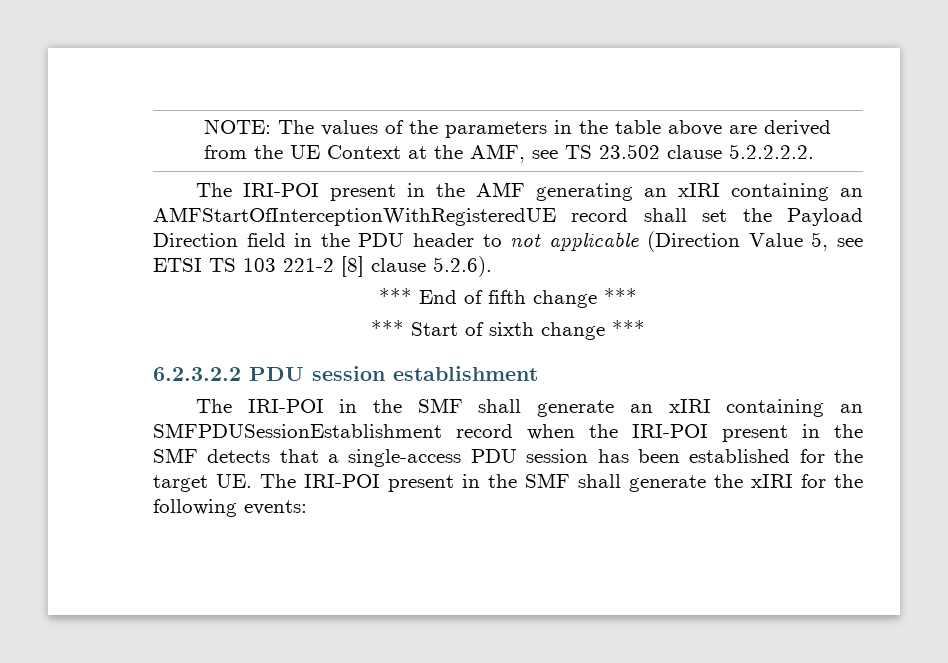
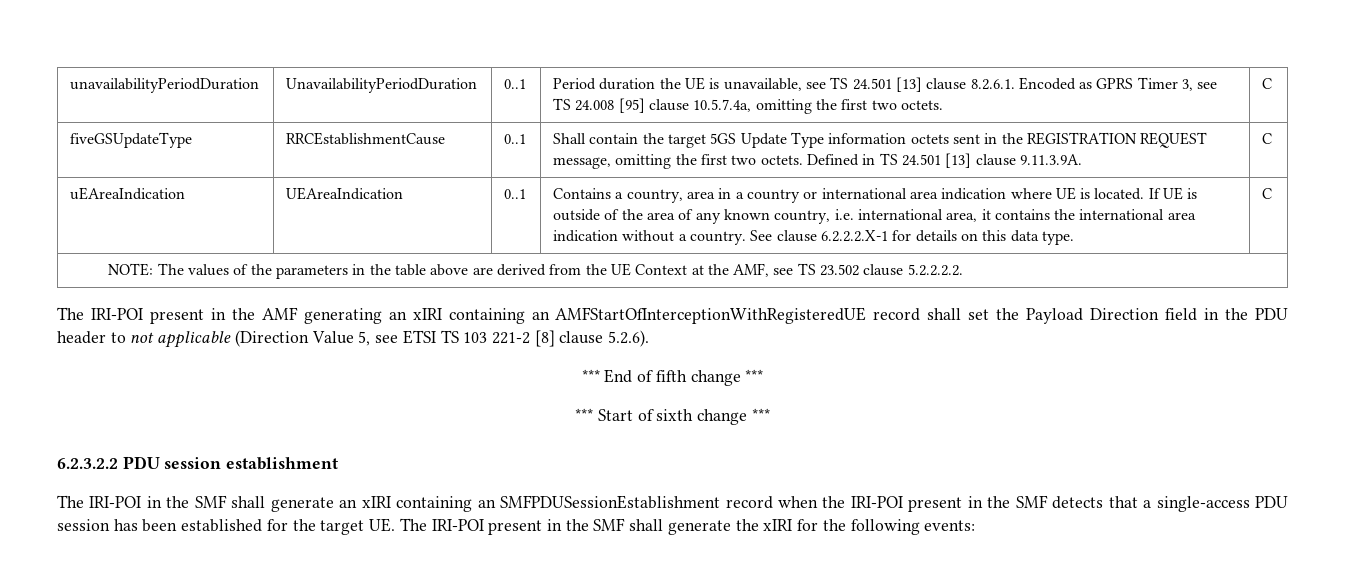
+ unavailabilityPeriodDuration | UnavailabilityPeriodDuration | 0..1 | Period duration the UE is unavailable, see TS 24.501 [13] clause 8.2.6.1. Encoded as GPRS Timer 3, see TS 24.008 [95] clause 10.5.7.4a, omitting the first two octets. | C
+ fiveGSUpdateType | RRCEstablishmentCause | 0..1 | Shall contain the target 5GS Update Type information octets sent in the REGISTRATION REQUEST message, omitting the first two octets. Defined in TS 24.501 [13] clause 9.11.3.9A. | C
+ uEAreaIndication | UEAreaIndication | 0..1 | Contains a country, area in a country or international area indication where UE is located. If UE is outside of the area of any known country, i.e. international area, it contains the international area indication without a country. See clause 6.2.2.2.X-1 for details on this data type. | C

